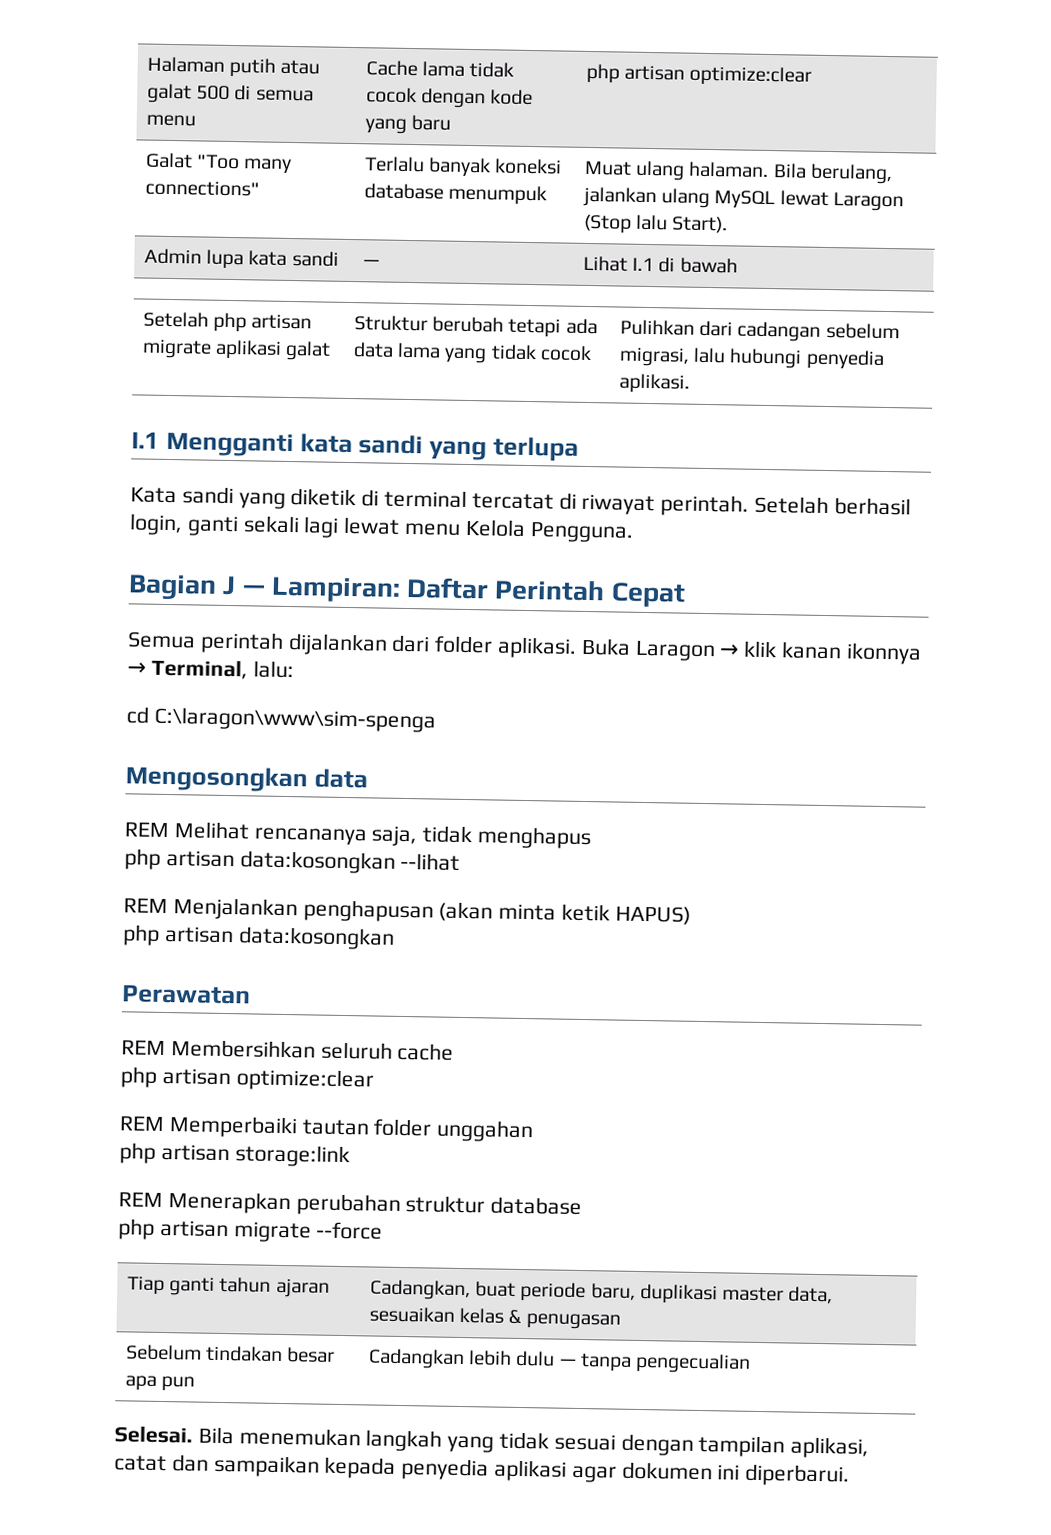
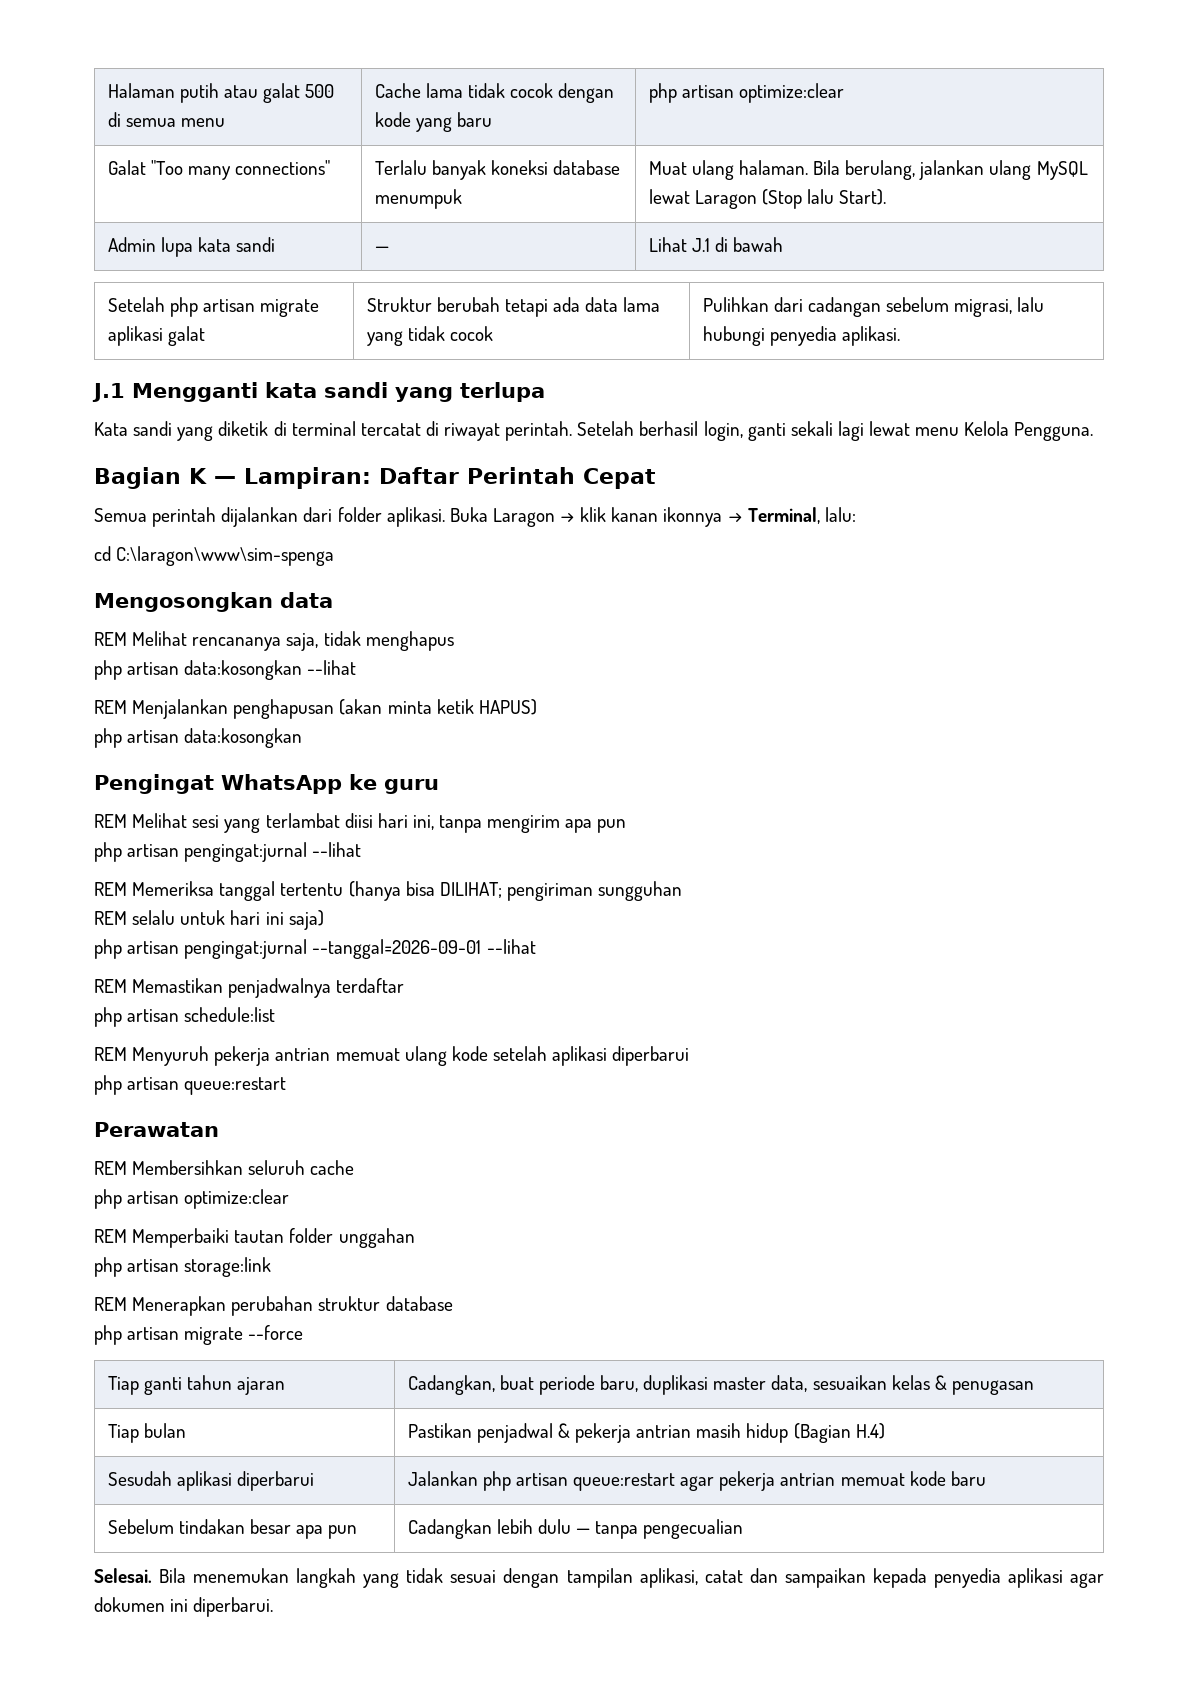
- Admin lupa kata sandi | — | Lihat I.1 di bawah
+ Admin lupa kata sandi | — | Lihat J.1 di bawah
- I.1 Mengganti kata sandi yang terlupa
+ J.1 Mengganti kata sandi yang terlupa
- Bagian J — Lampiran: Daftar Perintah Cepat
+ Bagian K — Lampiran: Daftar Perintah Cepat
+ Pengingat WhatsApp ke guru
+ REM Melihat sesi yang terlambat diisi hari ini, tanpa mengirim apa pun
+ php artisan pengingat:jurnal --lihat
+ REM Memeriksa tanggal tertentu (hanya bisa DILIHAT; pengiriman sungguhan
+ REM selalu untuk hari ini saja)
+ php artisan pengingat:jurnal --tanggal=2026-09-01 --lihat
+ REM Memastikan penjadwalnya terdaftar
+ php artisan schedule:list
+ REM Menyuruh pekerja antrian memuat ulang kode setelah aplikasi diperbarui
+ php artisan queue:restart
+ Tiap bulan | Pastikan penjadwal & pekerja antrian masih hidup (Bagian H.4)
+ Sesudah aplikasi diperbarui | Jalankan php artisan queue:restart agar pekerja antrian memuat kode baru

